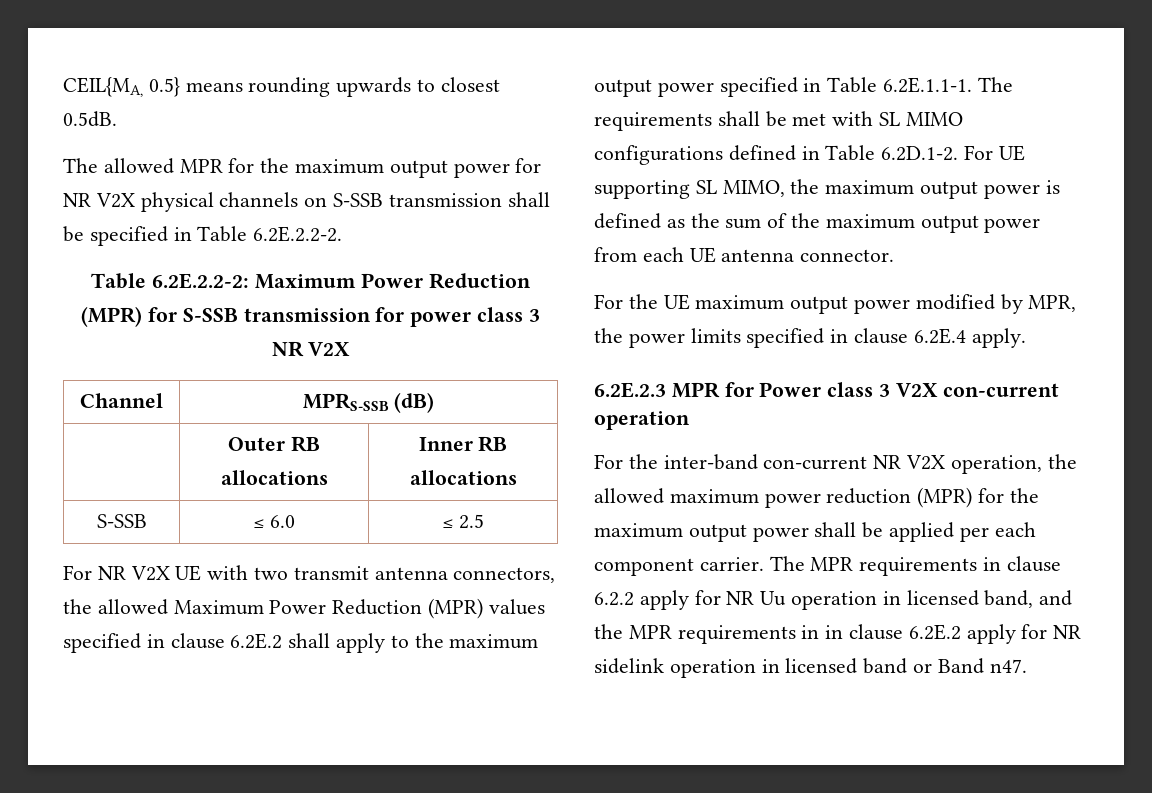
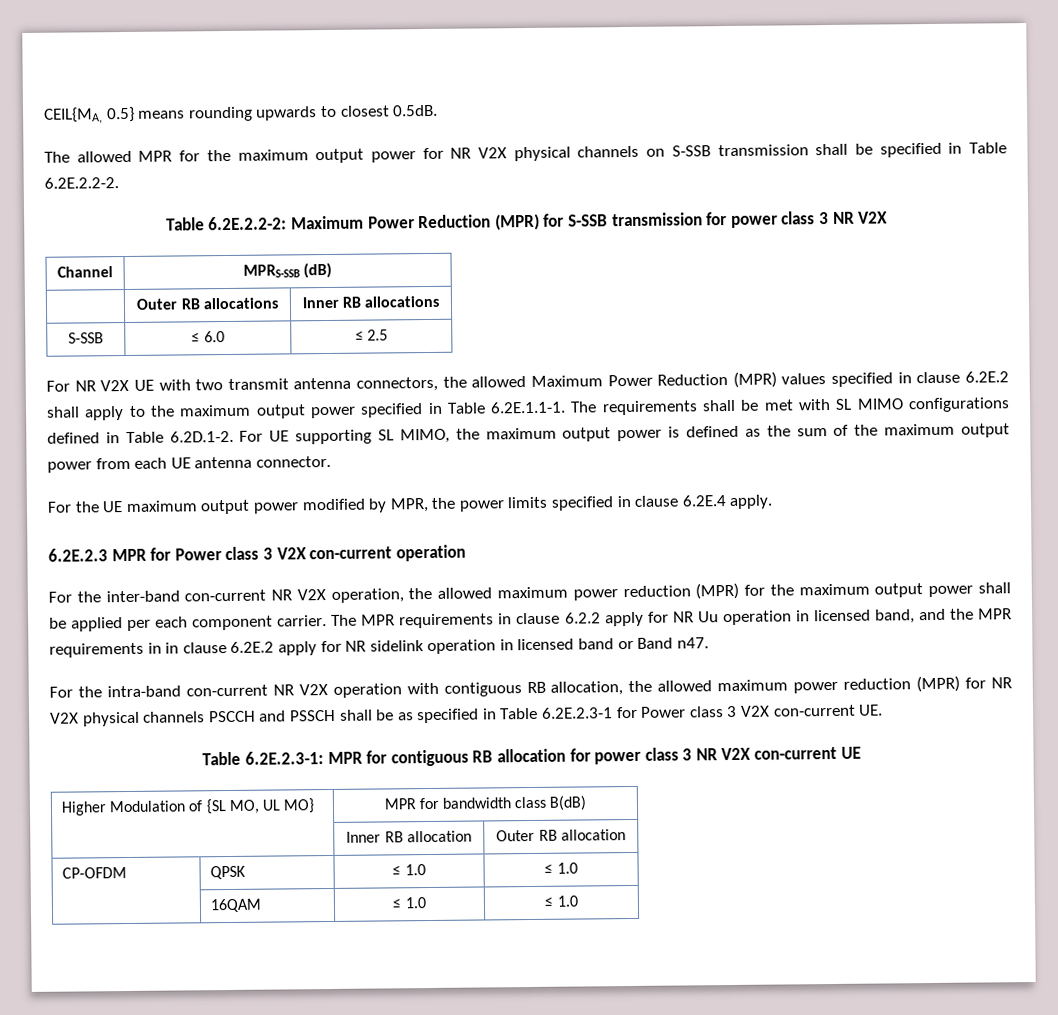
+ For the intra-band con-current NR V2X operation with contiguous RB allocation, the allowed maximum power reduction (MPR) for NR V2X physical channels PSCCH and PSSCH shall be as specified in Table 6.2E.2.3-1 for Power class 3 V2X con-current UE.
+ Table 6.2E.2.3-1: MPR for contiguous RB allocation for power class 3 NR V2X con-current UE
+ Higher Modulation of {SL MO, UL MO} | MPR for bandwidth class B(dB)
+ | Inner RB allocation | Outer RB allocation
+ CP-OFDM | QPSK | ≤ 1.0 | ≤ 1.0
+ | 16QAM | ≤ 1.0 | ≤ 1.0

